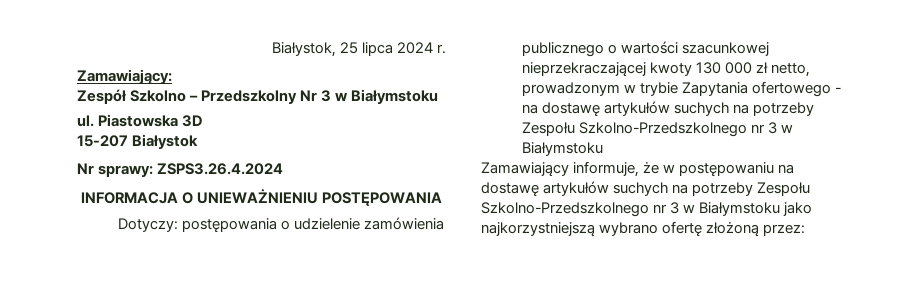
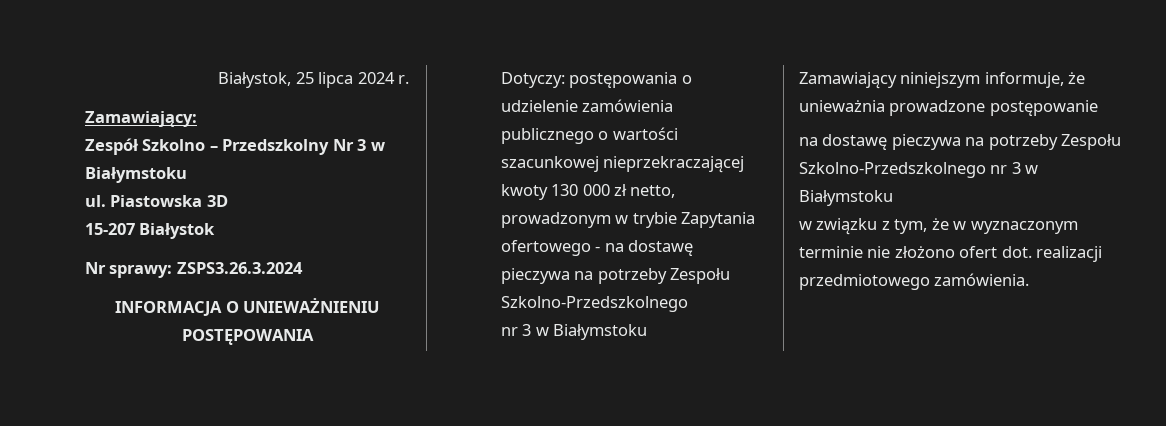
- Nr sprawy: ZSPS3.26.4.2024
+ Nr sprawy: ZSPS3.26.3.2024
- Dotyczy: postępowania o udzielenie zamówienia publicznego o wartości szacunkowej nieprzekraczającej kwoty 130 000 zł netto, prowadzonym w trybie Zapytania ofertowego - na dostawę artykułów suchych na potrzeby Zespołu Szkolno-Przedszkolnego nr 3 w Białymstoku
+ Dotyczy: postępowania o udzielenie zamówienia publicznego o wartości szacunkowej nieprzekraczającej kwoty 130 000 zł netto, prowadzonym w trybie Zapytania ofertowego - na dostawę pieczywa na potrzeby Zespołu Szkolno-Przedszkolnego
+ nr 3 w Białymstoku
+ Zamawiający niniejszym informuje, że unieważnia prowadzone postępowanie
+ na dostawę pieczywa na potrzeby Zespołu Szkolno-Przedszkolnego nr 3 w Białymstoku
- Zamawiający informuje, że w postępowaniu na dostawę artykułów suchych na potrzeby Zespołu Szkolno-Przedszkolnego nr 3 w Białymstoku jako najkorzystniejszą wybrano ofertę złożoną przez:
+ w związku z tym, że w wyznaczonym terminie nie złożono ofert dot. realizacji przedmiotowego zamówienia.

